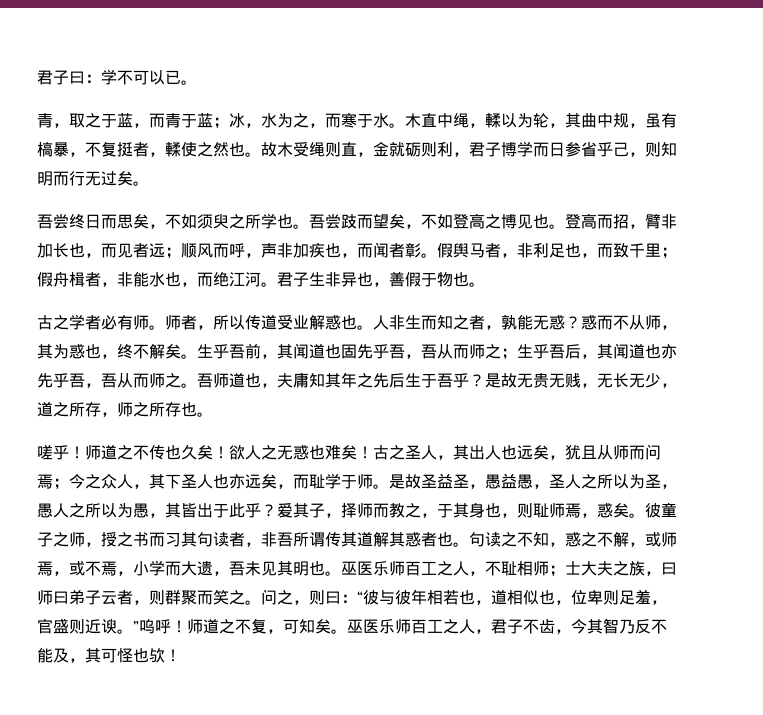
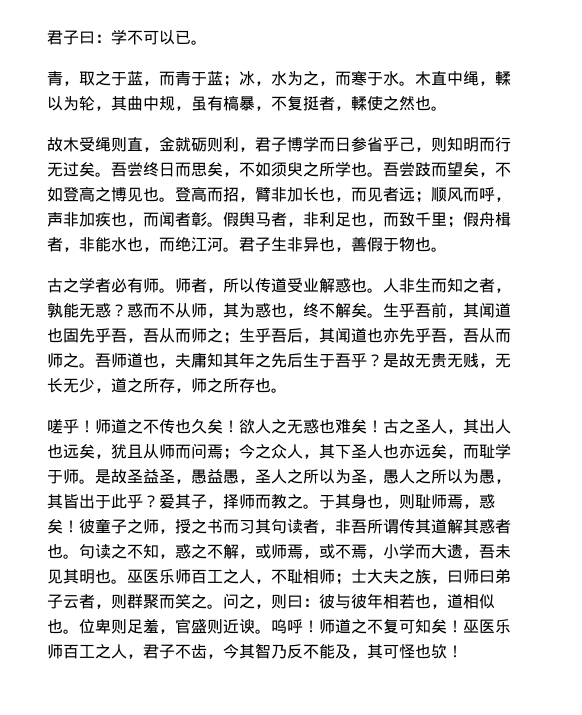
- 木直中绳，輮以为轮，其曲中规，虽有槁暴，不复挺者，輮使之然也。故木受绳则直，金就砺则利，君子博学而日参省乎己，则知明而行无过矣。
- 吾尝终日而思矣，不如须臾之所学也。
+ 木直中绳，輮以为轮，其曲中规，虽有槁暴，不复挺者，輮使之然也。
+ 故木受绳则直，金就砺则利，君子博学而日参省乎己，则知明而行无过矣。吾尝终日而思矣，不如须臾之所学也。
- 爱其子，择师而教之，于其身也，则耻师焉，惑矣。
+ 爱其子，择师而教之。于其身也，则耻师焉，惑矣！
- 问之，则曰：“彼与彼年相若也，道相似也，位卑则足羞，官盛则近谀。”呜呼！
+ 问之，则曰：彼与彼年相若也，道相似也。位卑则足羞，官盛则近谀。呜呼！
- 师道之不复，可知矣。
+ 师道之不复可知矣！

